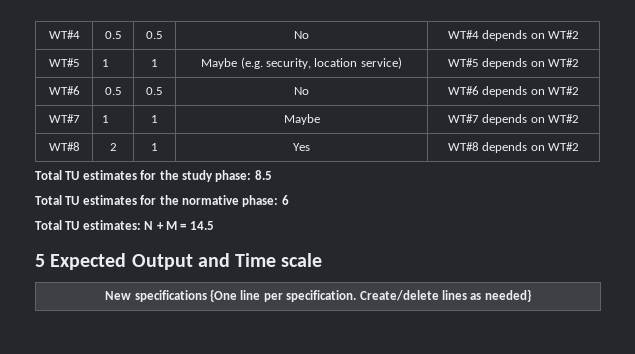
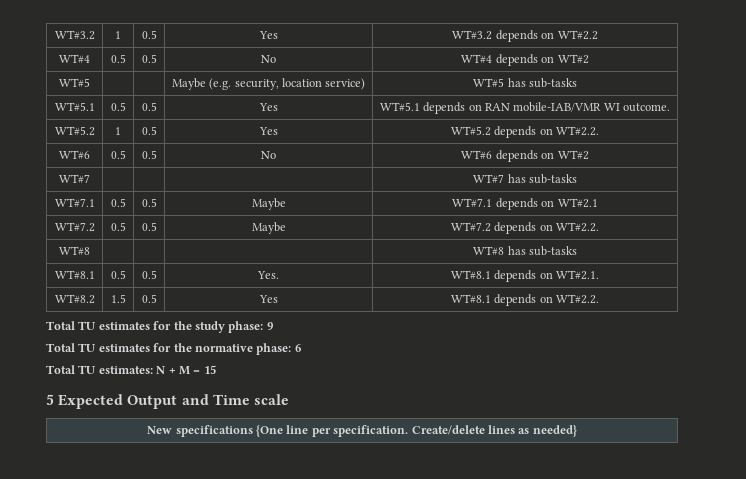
+ WT#3.2 | 1 | 0.5 | Yes | WT#3.2 depends on WT#2.2
- WT#5 | 1 | 1 | Maybe (e.g. security, location service) | WT#5 depends on WT#2
+ WT#5 | | | Maybe (e.g. security, location service) | WT#5 has sub-tasks
+ WT#5.1 | 0.5 | 0.5 | Yes | WT#5.1 depends on RAN mobile-IAB/VMR WI outcome.
+ WT#5.2 | 1 | 0.5 | Yes | WT#5.2 depends on WT#2.2.
- WT#7 | 1 | 1 | Maybe | WT#7 depends on WT#2
- WT#8 | 2 | 1 | Yes | WT#8 depends on WT#2
+ WT#7 | | | | WT#7 has sub-tasks
+ WT#7.1 | 0.5 | 0.5 | Maybe | WT#7.1 depends on WT#2.1
+ WT#7.2 | 0.5 | 0.5 | Maybe | WT#7.2 depends on WT#2.2.
+ WT#8 | | | | WT#8 has sub-tasks
+ WT#8.1 | 0.5 | 0.5 | Yes. | WT#8.1 depends on WT#2.1.
+ WT#8.2 | 1.5 | 0.5 | Yes | WT#8.1 depends on WT#2.2.
- Total TU estimates for the study phase: 8.5
+ Total TU estimates for the study phase: 9
- Total TU estimates: N + M = 14.5
+ Total TU estimates: N + M = 15

